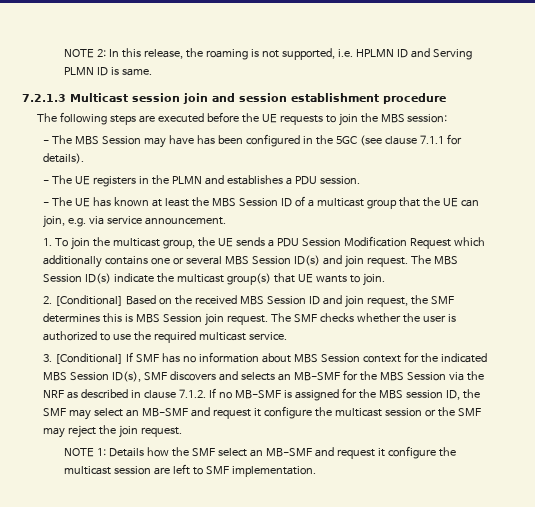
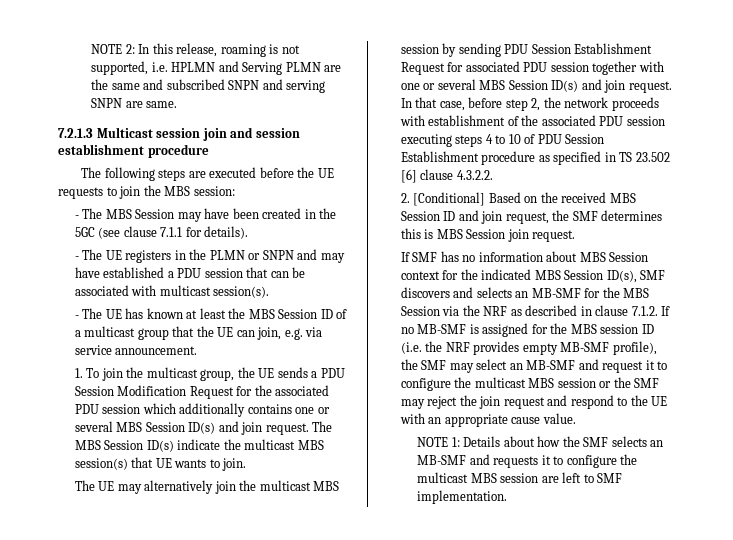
- NOTE 2: In this release, the roaming is not supported, i.e. HPLMN ID and Serving PLMN ID is same.
+ NOTE 2: In this release, roaming is not supported, i.e. HPLMN and Serving PLMN are the same and subscribed SNPN and serving SNPN are same.
- - The MBS Session may have has been configured in the 5GC (see clause 7.1.1 for details).
+ - The MBS Session may have been created in the 5GC (see clause 7.1.1 for details).
- - The UE registers in the PLMN and establishes a PDU session.
+ - The UE registers in the PLMN or SNPN and may have established a PDU session that can be associated with multicast session(s).
- 1. To join the multicast group, the UE sends a PDU Session Modification Request which additionally contains one or several MBS Session ID(s) and join request.
+ 1. To join the multicast group, the UE sends a PDU Session Modification Request for the associated PDU session which additionally contains one or several MBS Session ID(s) and join request.
- The MBS Session ID(s) indicate the multicast group(s) that UE wants to join.
+ The MBS Session ID(s) indicate the multicast MBS session(s) that UE wants to join.
+ The UE may alternatively join the multicast MBS session by sending PDU Session Establishment Request for associated PDU session together with one or several MBS Session ID(s) and join request. In that case, before step 2, the network proceeds with establishment of the associated PDU session executing steps 4 to 10 of PDU Session Establishment procedure as specified in TS 23.502 [6] clause 4.3.2.2.
- 2. [Conditional] Based on the received MBS Session ID and join request, the SMF determines this is MBS Session join request. The SMF checks whether the user is authorized to use the required multicast service.
- 3. [Conditional] If SMF has no information about MBS Session context for the indicated MBS Session ID(s), SMF discovers and selects an MB-SMF for the MBS Session via the NRF as described in clause 7.1.2. If no MB-SMF is assigned for the MBS session ID, the SMF may select an MB-SMF and request it configure the multicast session or the SMF may reject the join request.
+ 2. [Conditional] Based on the received MBS Session ID and join request, the SMF determines this is MBS Session join request.
+ If SMF has no information about MBS Session context for the indicated MBS Session ID(s), SMF discovers and selects an MB-SMF for the MBS Session via the NRF as described in clause 7.1.2. If no MB-SMF is assigned for the MBS session ID (i.e. the NRF provides empty MB-SMF profile), the SMF may select an MB-SMF and request it to configure the multicast MBS session or the SMF may reject the join request and respond to the UE with an appropriate cause value.
- NOTE 1: Details how the SMF select an MB-SMF and request it configure the multicast session are left to SMF implementation.
+ NOTE 1: Details about how the SMF selects an MB-SMF and requests it to configure the multicast MBS session are left to SMF implementation.

